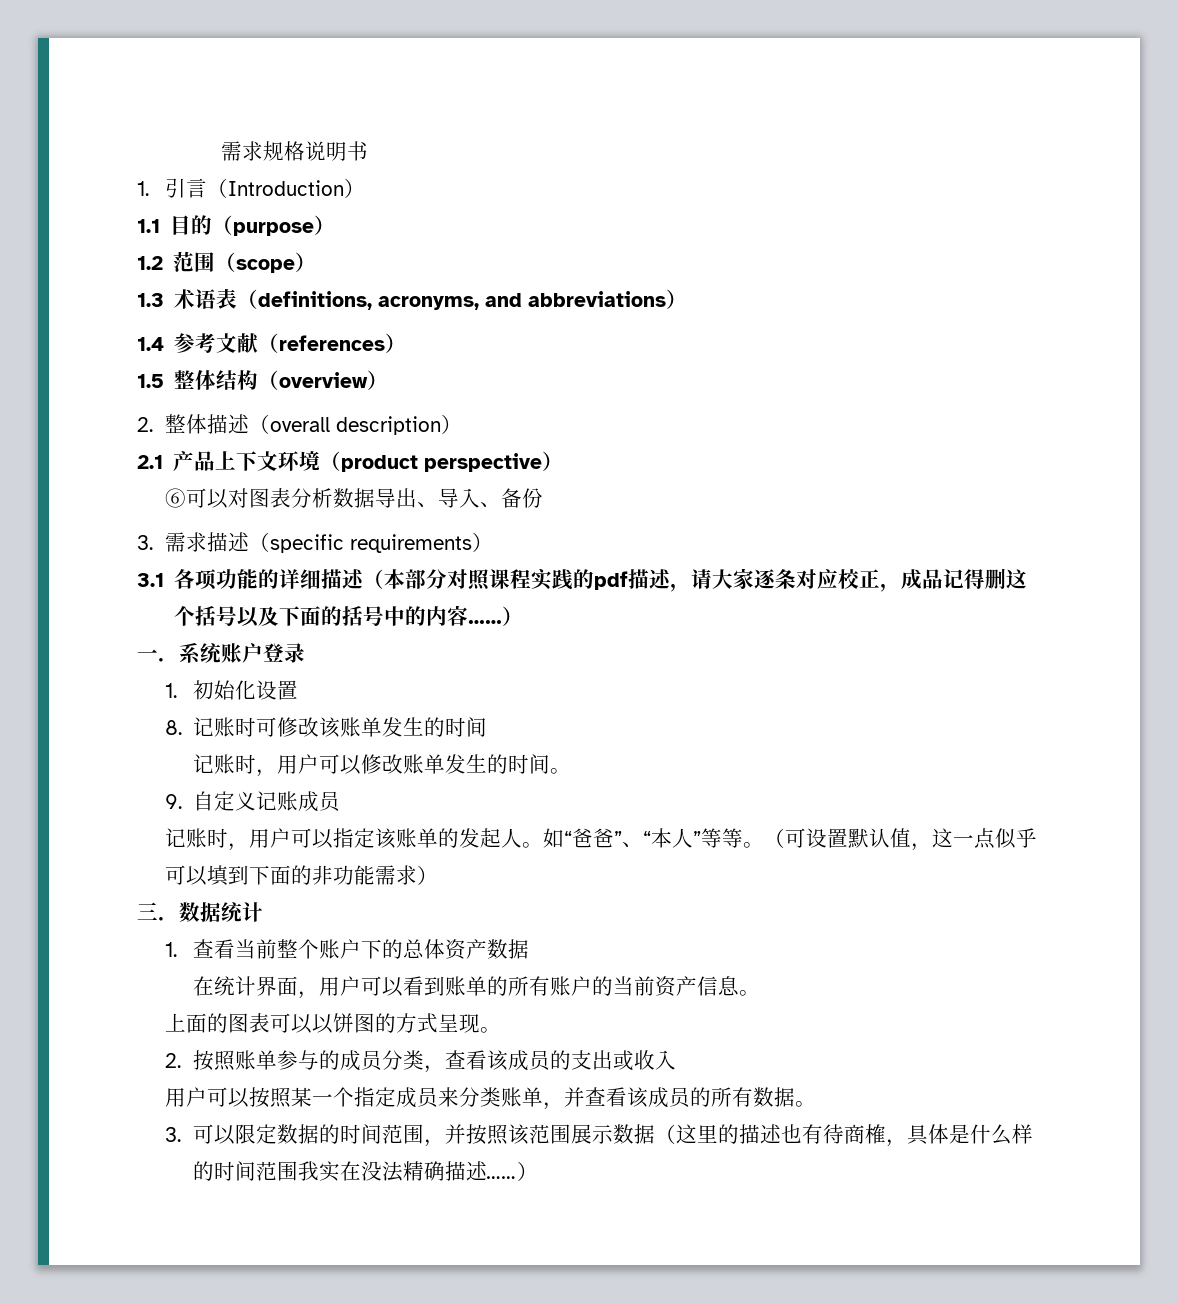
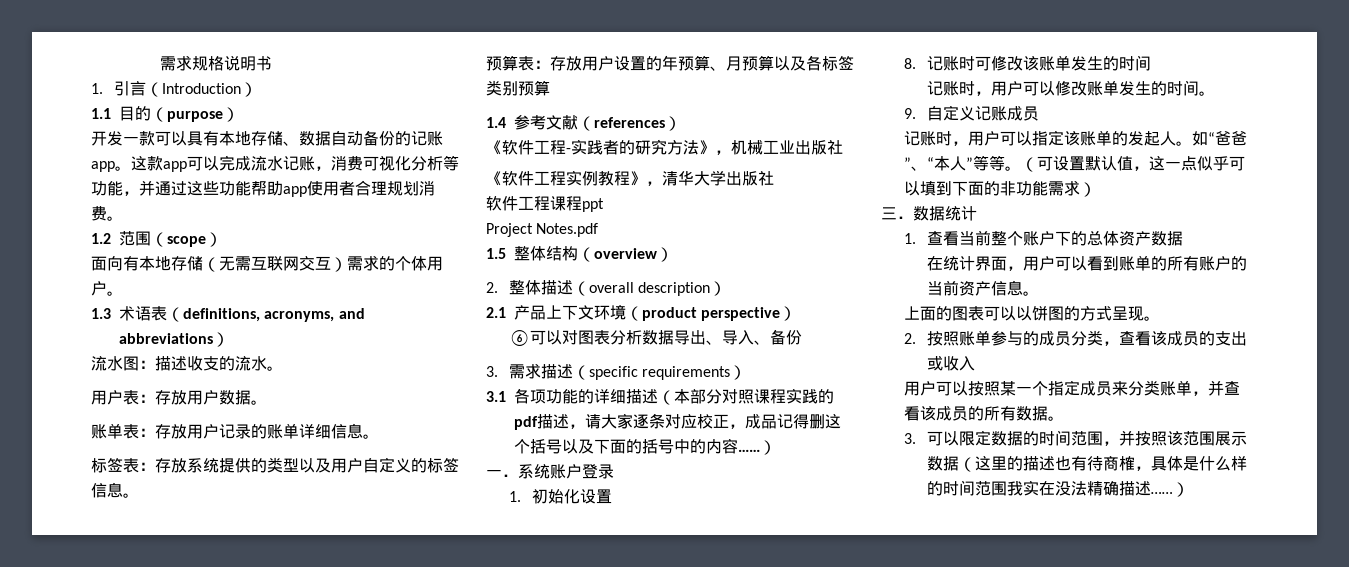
+ 开发一款可以具有本地存储、数据自动备份的记账app。这款app可以完成流水记账，消费可视化分析等功能，并通过这些功能帮助app使用者合理规划消费。
  1.2范围（scope）
+ 面向有本地存储（无需互联网交互）需求的个体用户。
+ 流水图：描述收支的流水。
+ 用户表：存放用户数据。
+ 账单表：存放用户记录的账单详细信息。
+ 标签表：存放系统提供的类型以及用户自定义的标签信息。
+ 预算表：存放用户设置的年预算、月预算以及各标签类别预算
+ 《软件工程-实践者的研究方法》，机械工业出版社
+ 《软件工程实例教程》，清华大学出版社
+ 软件工程课程ppt
+ Project Notes.pdf

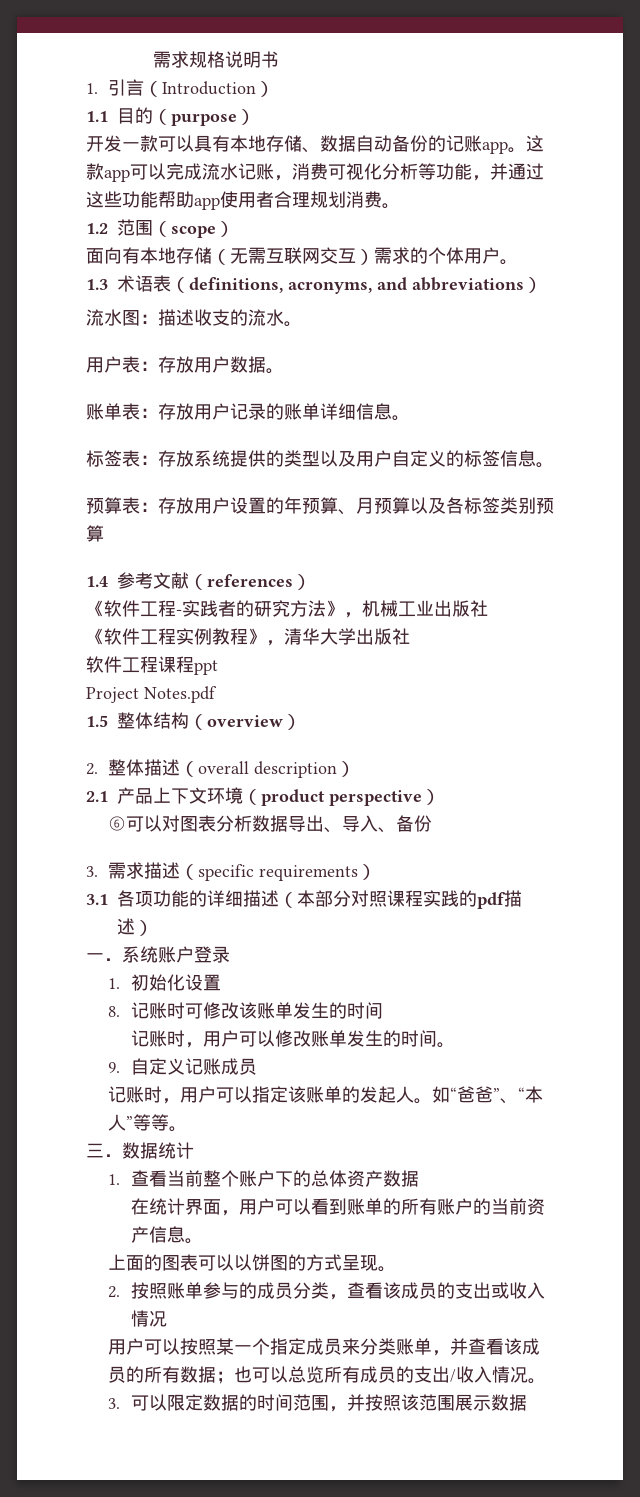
- 3.1各项功能的详细描述（本部分对照课程实践的pdf描述，请大家逐条对应校正，成品记得删这个括号以及下面的括号中的内容……）
+ 3.1各项功能的详细描述（本部分对照课程实践的pdf描述）
- （可设置默认值，这一点似乎可以填到下面的非功能需求）
- 2.按照账单参与的成员分类，查看该成员的支出或收入
+ 2.按照账单参与的成员分类，查看该成员的支出或收入情况
- 用户可以按照某一个指定成员来分类账单，并查看该成员的所有数据。
+ 用户可以按照某一个指定成员来分类账单，并查看该成员的所有数据；也可以总览所有成员的支出/收入情况。
- 3.可以限定数据的时间范围，并按照该范围展示数据（这里的描述也有待商榷，具体是什么样的时间范围我实在没法精确描述……）
+ 3.可以限定数据的时间范围，并按照该范围展示数据

